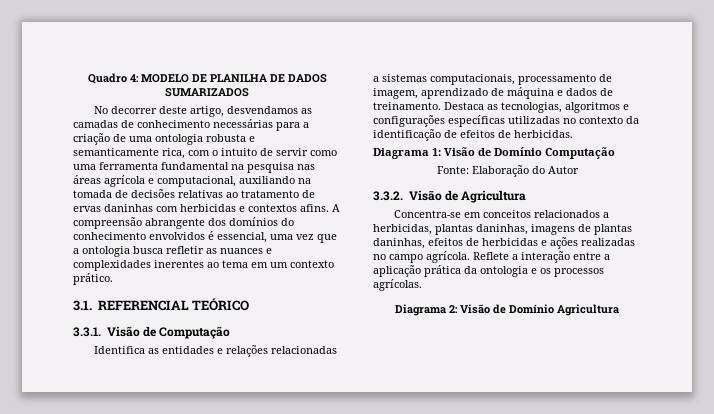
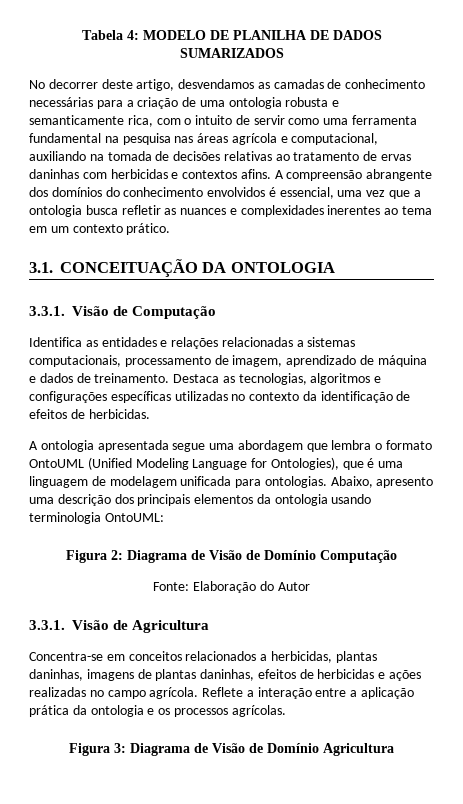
- Quadro 4: MODELO DE PLANILHA DE DADOS SUMARIZADOS
+ Tabela 4: MODELO DE PLANILHA DE DADOS SUMARIZADOS
- 3.1. REFERENCIAL TEÓRICO
+ 3.1. CONCEITUAÇÃO DA ONTOLOGIA
- Diagrama 1: Visão de Domínio Computação
+ A ontologia apresentada segue uma abordagem que lembra o formato OntoUML (Unified Modeling Language for Ontologies), que é uma linguagem de modelagem unificada para ontologias. Abaixo, apresento uma descrição dos principais elementos da ontologia usando terminologia OntoUML:
+ Figura 2: Diagrama de Visão de Domínio Computação
- 3.3.2. Visão de Agricultura
+ 3.3.1. Visão de Agricultura
- Diagrama 2: Visão de Domínio Agricultura
+ Figura 3: Diagrama de Visão de Domínio Agricultura

